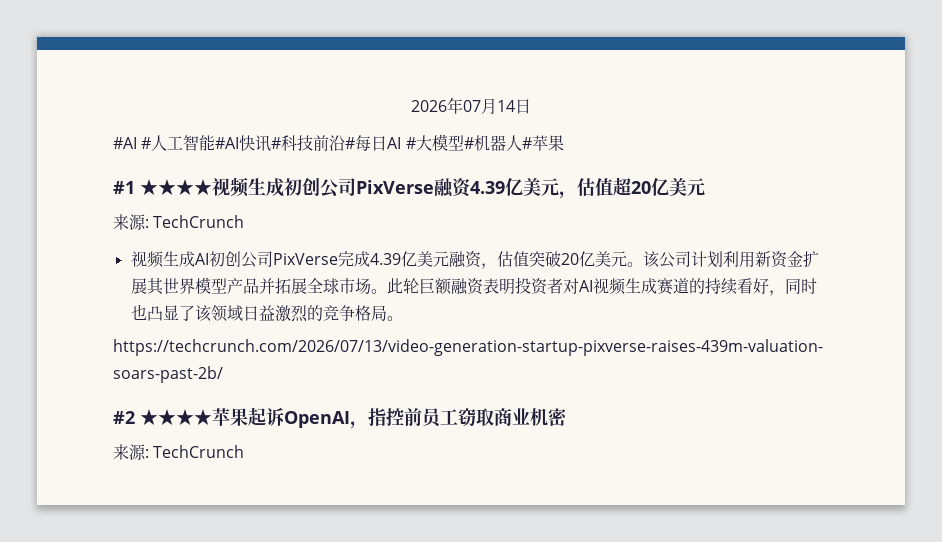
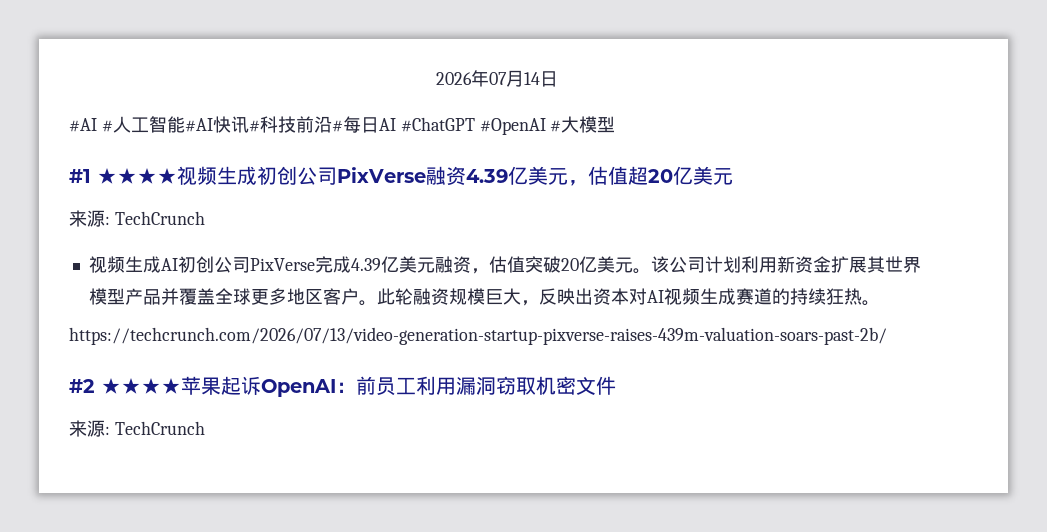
- #AI #人工智能#AI快讯#科技前沿#每日AI #大模型#机器人#苹果
+ #AI #人工智能#AI快讯#科技前沿#每日AI #ChatGPT #OpenAI #大模型
- 该公司计划利用新资金扩展其世界模型产品并拓展全球市场。此轮巨额融资表明投资者对AI视频生成赛道的持续看好，同时也凸显了该领域日益激烈的竞争格局。
+ 该公司计划利用新资金扩展其世界模型产品并覆盖全球更多地区客户。此轮融资规模巨大，反映出资本对AI视频生成赛道的持续狂热。
- #2 ★★★★苹果起诉OpenAI，指控前员工窃取商业机密
+ #2 ★★★★苹果起诉OpenAI：前员工利用漏洞窃取机密文件

